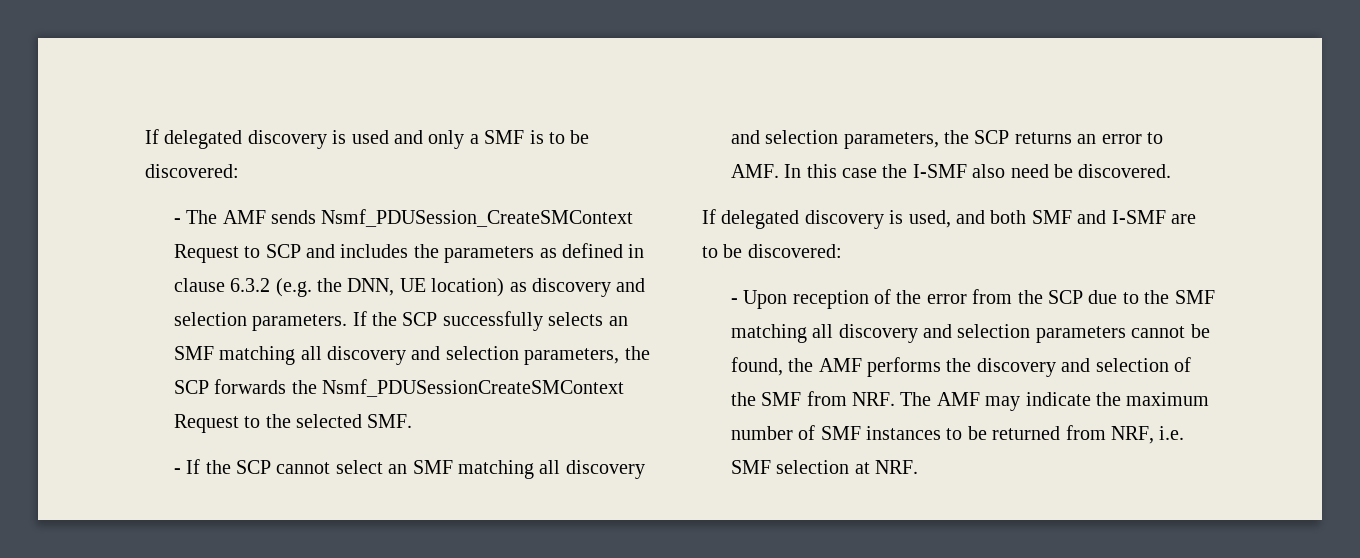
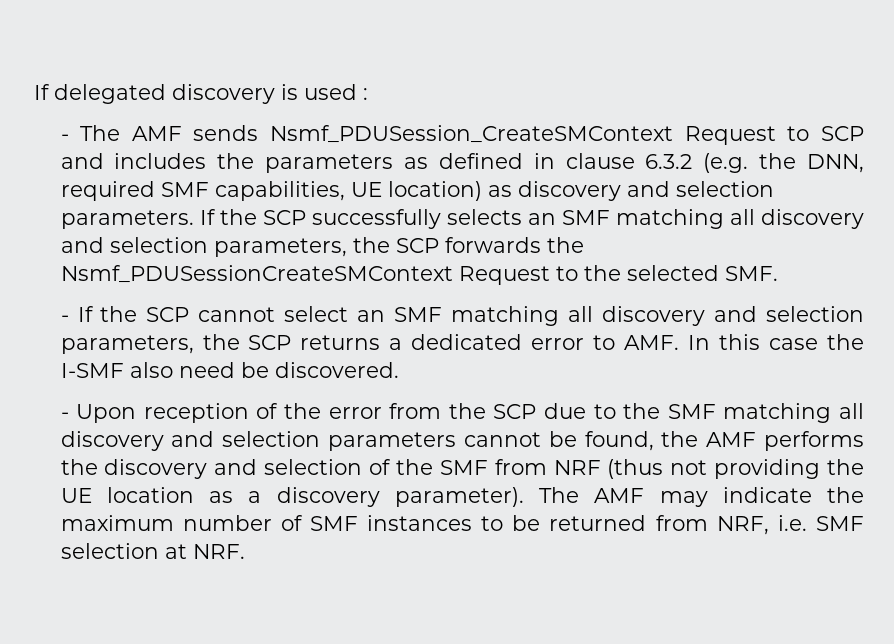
- If delegated discovery is used and only a SMF is to be discovered:
+ If delegated discovery is used :
- - The AMF sends Nsmf_PDUSession_CreateSMContext Request to SCP and includes the parameters as defined in clause 6.3.2 (e.g. the DNN, UE location) as discovery and selection parameters.
+ - The AMF sends Nsmf_PDUSession_CreateSMContext Request to SCP and includes the parameters as defined in clause 6.3.2 (e.g. the DNN, required SMF capabilities, UE location) as discovery and selection parameters.
- - If the SCP cannot select an SMF matching all discovery and selection parameters, the SCP returns an error to AMF. In this case the I-SMF also need be discovered.
+ - If the SCP cannot select an SMF matching all discovery and selection parameters, the SCP returns a dedicated error to AMF. In this case the I-SMF also need be discovered.
- If delegated discovery is used, and both SMF and I-SMF are to be discovered:
- - Upon reception of the error from the SCP due to the SMF matching all discovery and selection parameters cannot be found, the AMF performs the discovery and selection of the SMF from NRF. The AMF may indicate the maximum number of SMF instances to be returned from NRF, i.e. SMF selection at NRF.
+ - Upon reception of the error from the SCP due to the SMF matching all discovery and selection parameters cannot be found, the AMF performs the discovery and selection of the SMF from NRF (thus not providing the UE location as a discovery parameter). The AMF may indicate the maximum number of SMF instances to be returned from NRF, i.e. SMF selection at NRF.

